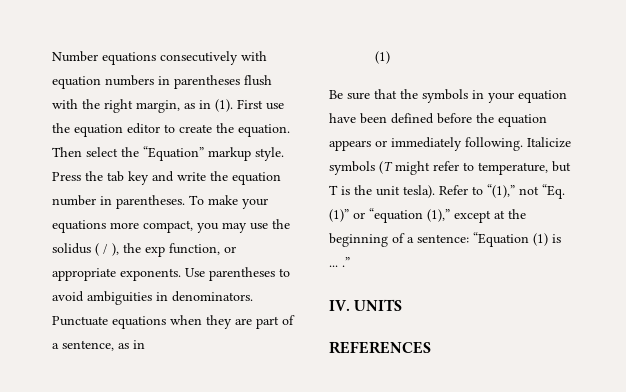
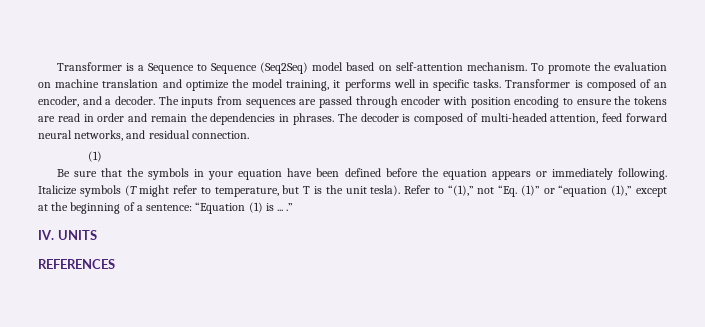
- Number equations consecutively with equation numbers in parentheses flush with the right margin, as in (1). First use the equation editor to create the equation. Then select the “Equation” markup style. Press the tab key and write the equation number in parentheses. To make your equations more compact, you may use the solidus ( / ), the exp function, or appropriate exponents. Use parentheses to avoid ambiguities in denominators. Punctuate equations when they are part of a sentence, as in
+ Transformer is a Sequence to Sequence (Seq2Seq) model based on self-attention mechanism. To promote the evaluation on machine translation and optimize the model training, it performs well in specific tasks. Transformer is composed of an encoder, and a decoder. The inputs from sequences are passed through encoder with position encoding to ensure the tokens are read in order and remain the dependencies in phrases. The decoder is composed of multi-headed attention, feed forward neural networks, and residual connection.

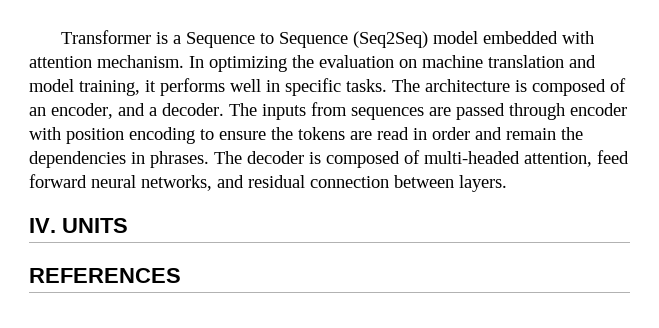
- Transformer is a Sequence to Sequence (Seq2Seq) model based on self-attention mechanism. To promote the evaluation on machine translation and optimize the model training, it performs well in specific tasks.
+ Transformer is a Sequence to Sequence (Seq2Seq) model embedded with attention mechanism. In optimizing the evaluation on machine translation and model training, it performs well in specific tasks.
- Transformer is composed of an encoder, and a decoder.
+ The architecture is composed of an encoder, and a decoder.
- The decoder is composed of multi-headed attention, feed forward neural networks, and residual connection.
- (1)
- Be sure that the symbols in your equation have been defined before the equation appears or immediately following. Italicize symbols (T might refer to temperature, but T is the unit tesla). Refer to “(1),” not “Eq. (1)” or “equation (1),” except at the beginning of a sentence: “Equation (1) is ... .”
+ The decoder is composed of multi-headed attention, feed forward neural networks, and residual connection between layers.

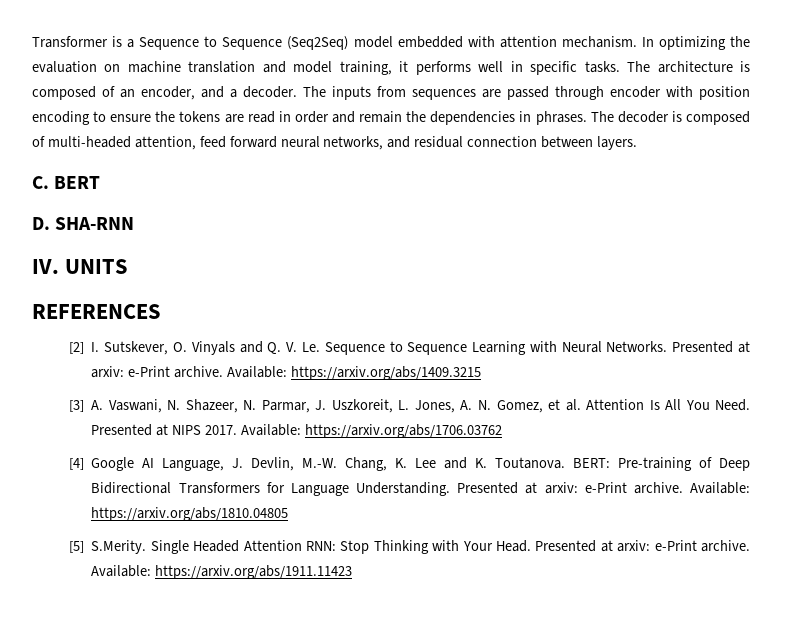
+ C. BERT
+ D. SHA-RNN
+ [2] I. Sutskever, O. Vinyals and Q. V. Le. Sequence to Sequence Learning with Neural Networks. Presented at arxiv: e-Print archive. Available: https://arxiv.org/abs/1409.3215
+ [3] A. Vaswani, N. Shazeer, N. Parmar, J. Uszkoreit, L. Jones, A. N. Gomez, et al. Attention Is All You Need. Presented at NIPS 2017. Available: https://arxiv.org/abs/1706.03762
+ [4] Google AI Language, J. Devlin, M.-W. Chang, K. Lee and K. Toutanova. BERT: Pre-training of Deep Bidirectional Transformers for Language Understanding. Presented at arxiv: e-Print archive. Available: https://arxiv.org/abs/1810.04805
+ [5] S.Merity. Single Headed Attention RNN: Stop Thinking with Your Head. Presented at arxiv: e-Print archive. Available: https://arxiv.org/abs/1911.11423

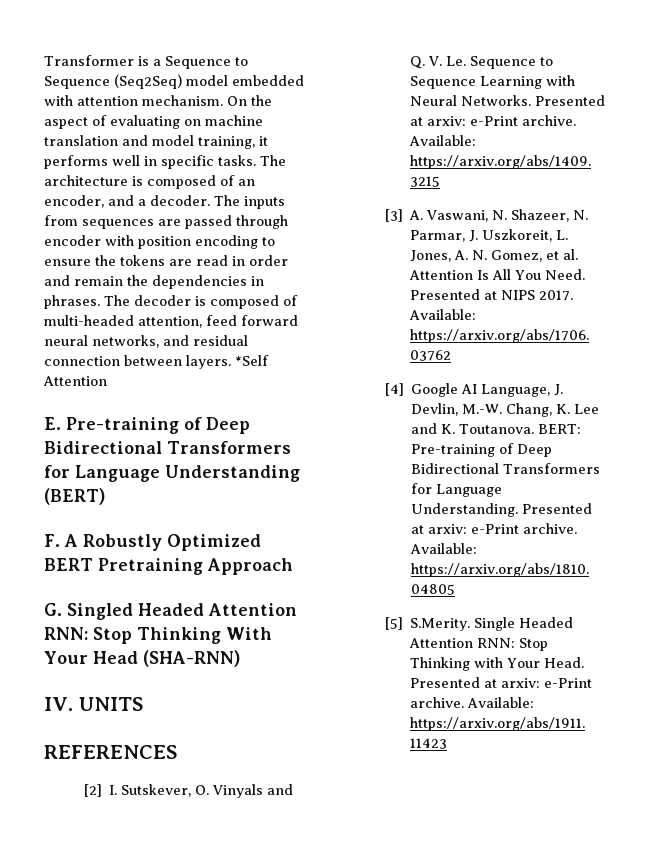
- In optimizing the evaluation on machine translation and model training, it performs well in specific tasks.
+ On the aspect of evaluating on machine translation and model training, it performs well in specific tasks.
- The decoder is composed of multi-headed attention, feed forward neural networks, and residual connection between layers.
- C. BERT
- D. SHA-RNN
+ The decoder is composed of multi-headed attention, feed forward neural networks, and residual connection between layers. *Self Attention
+ E. Pre-training of Deep Bidirectional Transformers for Language Understanding (BERT)
+ F. A Robustly Optimized BERT Pretraining Approach
+ G. Singled Headed Attention RNN: Stop Thinking With Your Head (SHA-RNN)

